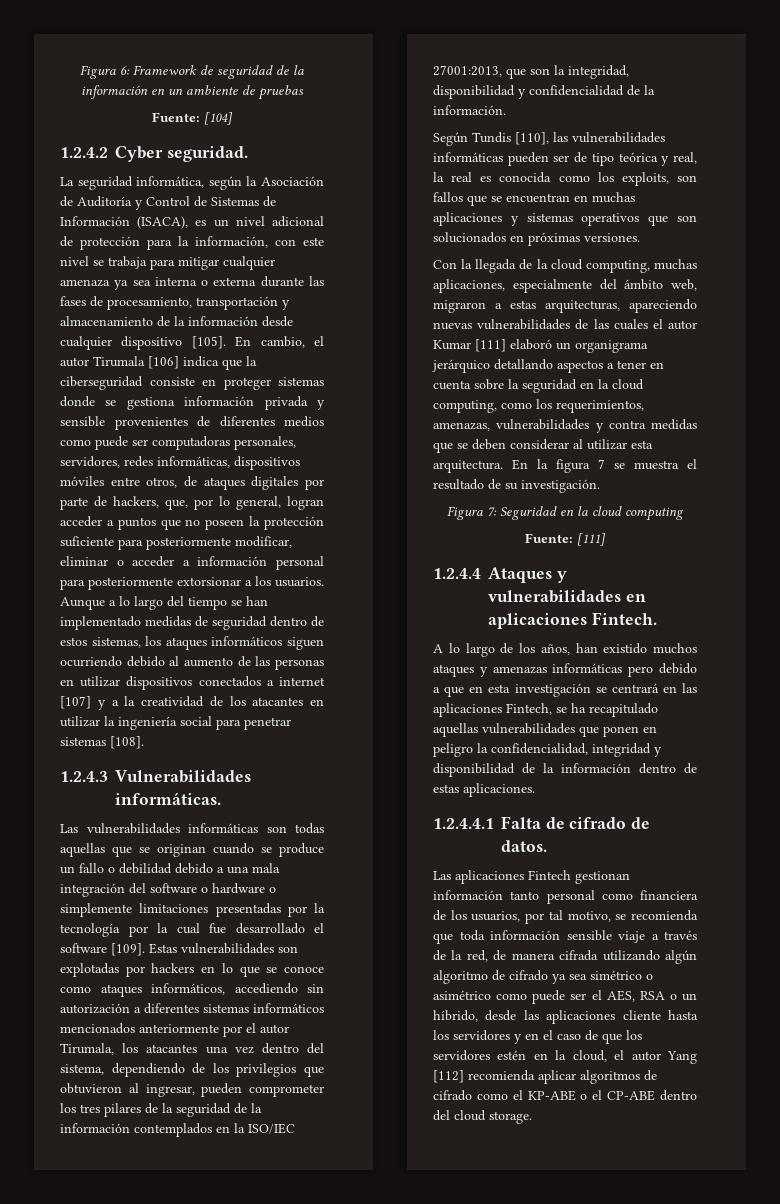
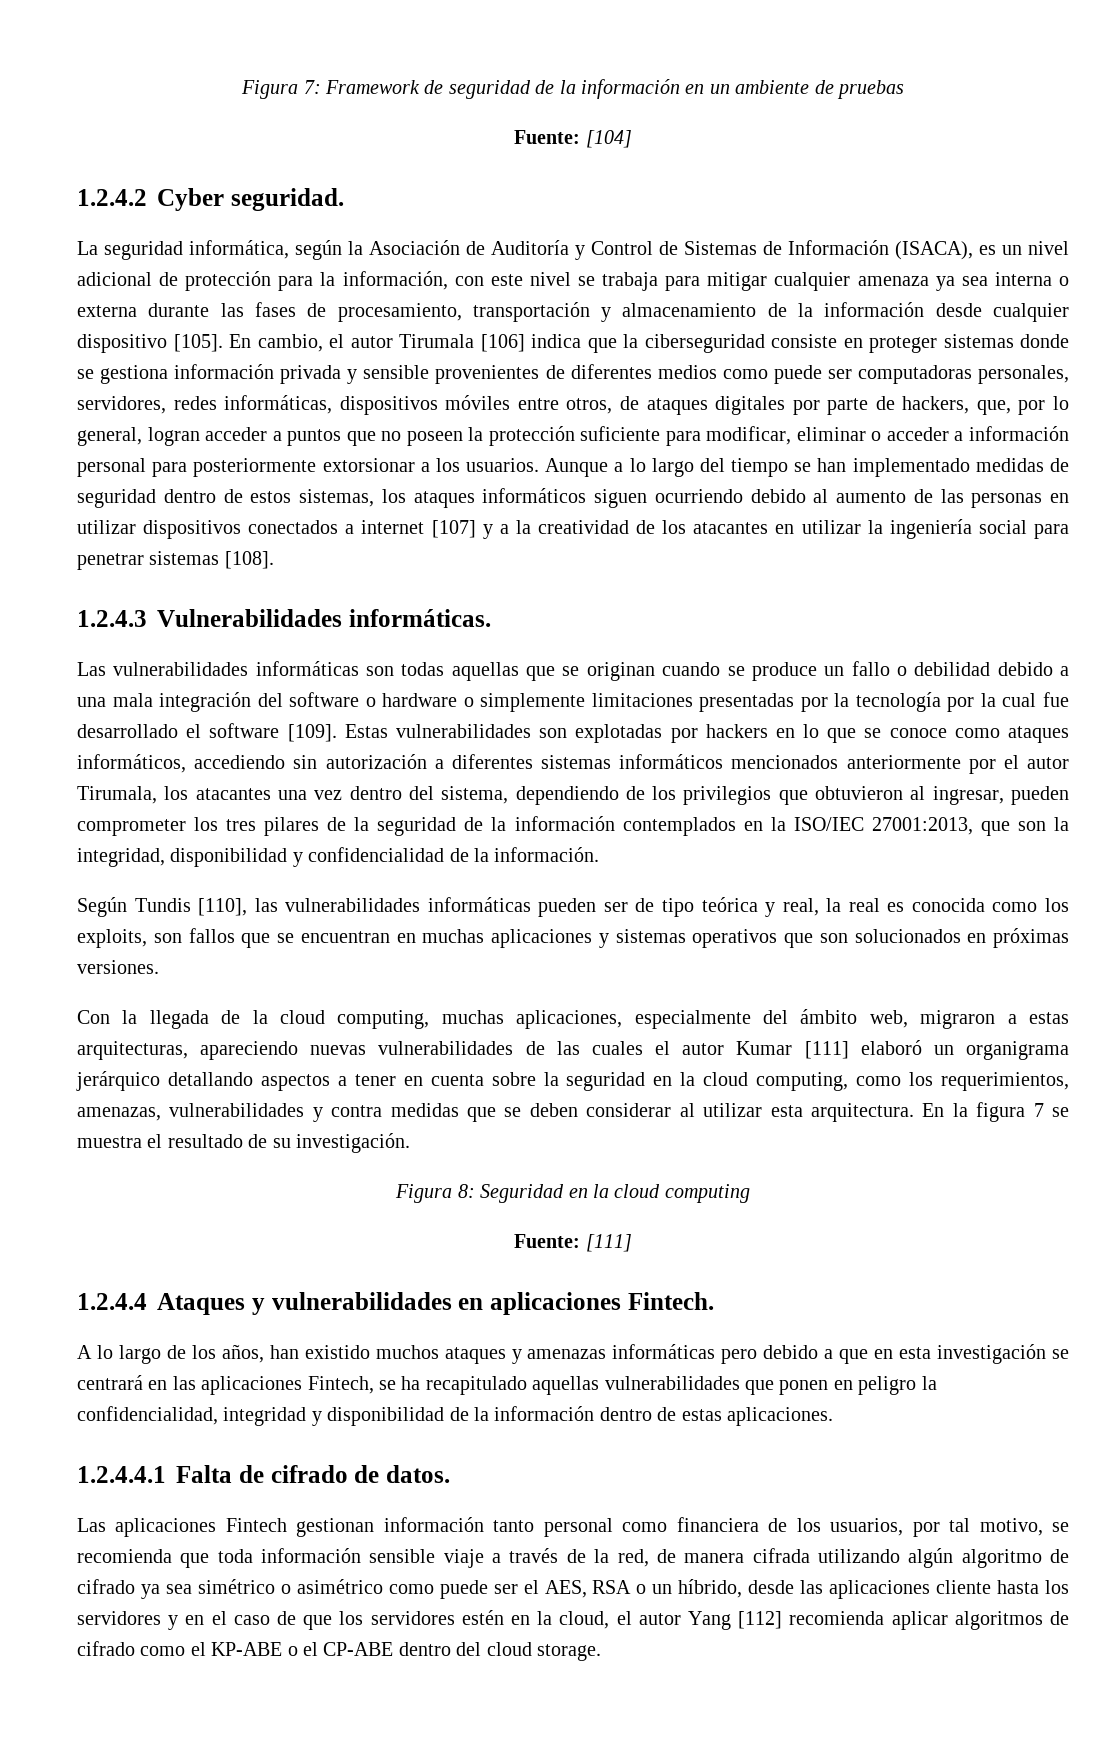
- Figura 6: Framework de seguridad de la información en un ambiente de pruebas
+ Figura 7: Framework de seguridad de la información en un ambiente de pruebas
- En cambio, el autor Tirumala [106] indica que la ciberseguridad consiste en proteger sistemas donde se gestiona información privada y sensible provenientes de diferentes medios como puede ser computadoras personales, servidores, redes informáticas, dispositivos móviles entre otros, de ataques digitales por parte de hackers, que, por lo general, logran acceder a puntos que no poseen la protección suficiente para posteriormente modificar, eliminar o acceder a información personal para posteriormente extorsionar a los usuarios.
+ En cambio, el autor Tirumala [106] indica que la ciberseguridad consiste en proteger sistemas donde se gestiona información privada y sensible provenientes de diferentes medios como puede ser computadoras personales, servidores, redes informáticas, dispositivos móviles entre otros, de ataques digitales por parte de hackers, que, por lo general, logran acceder a puntos que no poseen la protección suficiente para modificar, eliminar o acceder a información personal para posteriormente extorsionar a los usuarios.
- Figura 7: Seguridad en la cloud computing
+ Figura 8: Seguridad en la cloud computing

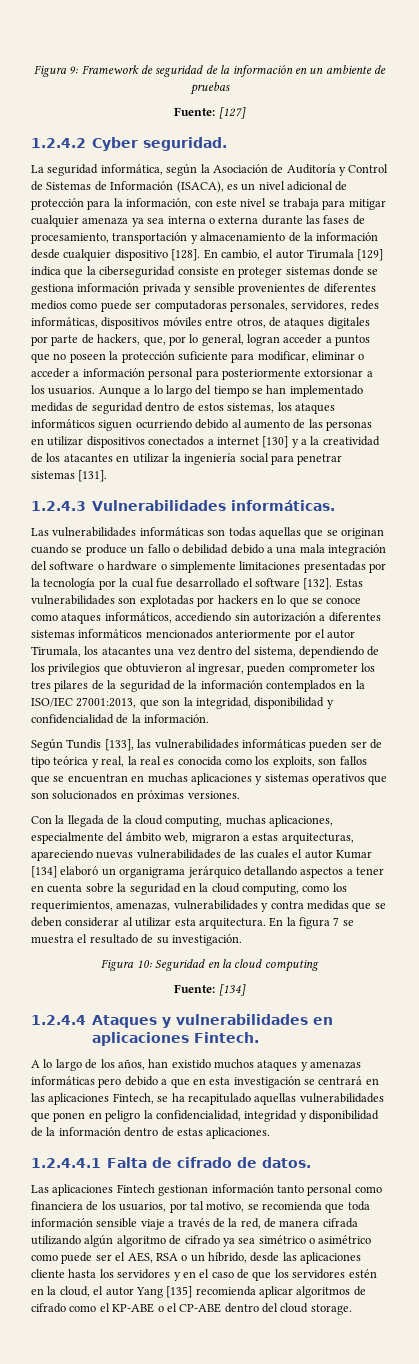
- Figura 7: Framework de seguridad de la información en un ambiente de pruebas
+ Figura 9: Framework de seguridad de la información en un ambiente de pruebas
- Fuente: [104]
+ Fuente: [127]
- La seguridad informática, según la Asociación de Auditoría y Control de Sistemas de Información (ISACA), es un nivel adicional de protección para la información, con este nivel se trabaja para mitigar cualquier amenaza ya sea interna o externa durante las fases de procesamiento, transportación y almacenamiento de la información desde cualquier dispositivo [105].
+ La seguridad informática, según la Asociación de Auditoría y Control de Sistemas de Información (ISACA), es un nivel adicional de protección para la información, con este nivel se trabaja para mitigar cualquier amenaza ya sea interna o externa durante las fases de procesamiento, transportación y almacenamiento de la información desde cualquier dispositivo [128].
- En cambio, el autor Tirumala [106] indica que la ciberseguridad consiste en proteger sistemas donde se gestiona información privada y sensible provenientes de diferentes medios como puede ser computadoras personales, servidores, redes informáticas, dispositivos móviles entre otros, de ataques digitales por parte de hackers, que, por lo general, logran acceder a puntos que no poseen la protección suficiente para modificar, eliminar o acceder a información personal para posteriormente extorsionar a los usuarios.
+ En cambio, el autor Tirumala [129] indica que la ciberseguridad consiste en proteger sistemas donde se gestiona información privada y sensible provenientes de diferentes medios como puede ser computadoras personales, servidores, redes informáticas, dispositivos móviles entre otros, de ataques digitales por parte de hackers, que, por lo general, logran acceder a puntos que no poseen la protección suficiente para modificar, eliminar o acceder a información personal para posteriormente extorsionar a los usuarios.
- Aunque a lo largo del tiempo se han implementado medidas de seguridad dentro de estos sistemas, los ataques informáticos siguen ocurriendo debido al aumento de las personas en utilizar dispositivos conectados a internet [107] y a la creatividad de los atacantes en utilizar la ingeniería social para penetrar sistemas [108].
+ Aunque a lo largo del tiempo se han implementado medidas de seguridad dentro de estos sistemas, los ataques informáticos siguen ocurriendo debido al aumento de las personas en utilizar dispositivos conectados a internet [130] y a la creatividad de los atacantes en utilizar la ingeniería social para penetrar sistemas [131].
- Las vulnerabilidades informáticas son todas aquellas que se originan cuando se produce un fallo o debilidad debido a una mala integración del software o hardware o simplemente limitaciones presentadas por la tecnología por la cual fue desarrollado el software [109].
+ Las vulnerabilidades informáticas son todas aquellas que se originan cuando se produce un fallo o debilidad debido a una mala integración del software o hardware o simplemente limitaciones presentadas por la tecnología por la cual fue desarrollado el software [132].
- Según Tundis [110], las vulnerabilidades informáticas pueden ser de tipo teórica y real, la real es conocida como los exploits, son fallos que se encuentran en muchas aplicaciones y sistemas operativos que son solucionados en próximas versiones.
+ Según Tundis [133], las vulnerabilidades informáticas pueden ser de tipo teórica y real, la real es conocida como los exploits, son fallos que se encuentran en muchas aplicaciones y sistemas operativos que son solucionados en próximas versiones.
- Con la llegada de la cloud computing, muchas aplicaciones, especialmente del ámbito web, migraron a estas arquitecturas, apareciendo nuevas vulnerabilidades de las cuales el autor Kumar [111] elaboró un organigrama jerárquico detallando aspectos a tener en cuenta sobre la seguridad en la cloud computing, como los requerimientos, amenazas, vulnerabilidades y contra medidas que se deben considerar al utilizar esta arquitectura.
+ Con la llegada de la cloud computing, muchas aplicaciones, especialmente del ámbito web, migraron a estas arquitecturas, apareciendo nuevas vulnerabilidades de las cuales el autor Kumar [134] elaboró un organigrama jerárquico detallando aspectos a tener en cuenta sobre la seguridad en la cloud computing, como los requerimientos, amenazas, vulnerabilidades y contra medidas que se deben considerar al utilizar esta arquitectura.
- Figura 8: Seguridad en la cloud computing
+ Figura 10: Seguridad en la cloud computing
- Fuente: [111]
+ Fuente: [134]
- Las aplicaciones Fintech gestionan información tanto personal como financiera de los usuarios, por tal motivo, se recomienda que toda información sensible viaje a través de la red, de manera cifrada utilizando algún algoritmo de cifrado ya sea simétrico o asimétrico como puede ser el AES, RSA o un híbrido, desde las aplicaciones cliente hasta los servidores y en el caso de que los servidores estén en la cloud, el autor Yang [112] recomienda aplicar algoritmos de cifrado como el KP-ABE o el CP-ABE dentro del cloud storage.
+ Las aplicaciones Fintech gestionan información tanto personal como financiera de los usuarios, por tal motivo, se recomienda que toda información sensible viaje a través de la red, de manera cifrada utilizando algún algoritmo de cifrado ya sea simétrico o asimétrico como puede ser el AES, RSA o un híbrido, desde las aplicaciones cliente hasta los servidores y en el caso de que los servidores estén en la cloud, el autor Yang [135] recomienda aplicar algoritmos de cifrado como el KP-ABE o el CP-ABE dentro del cloud storage.

